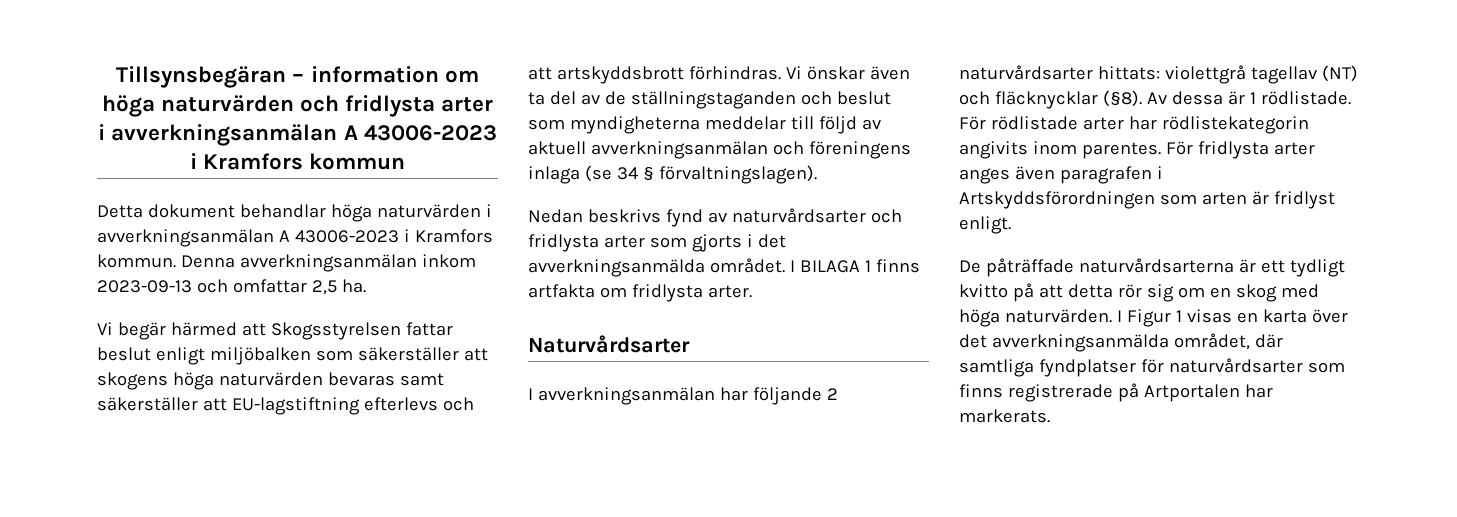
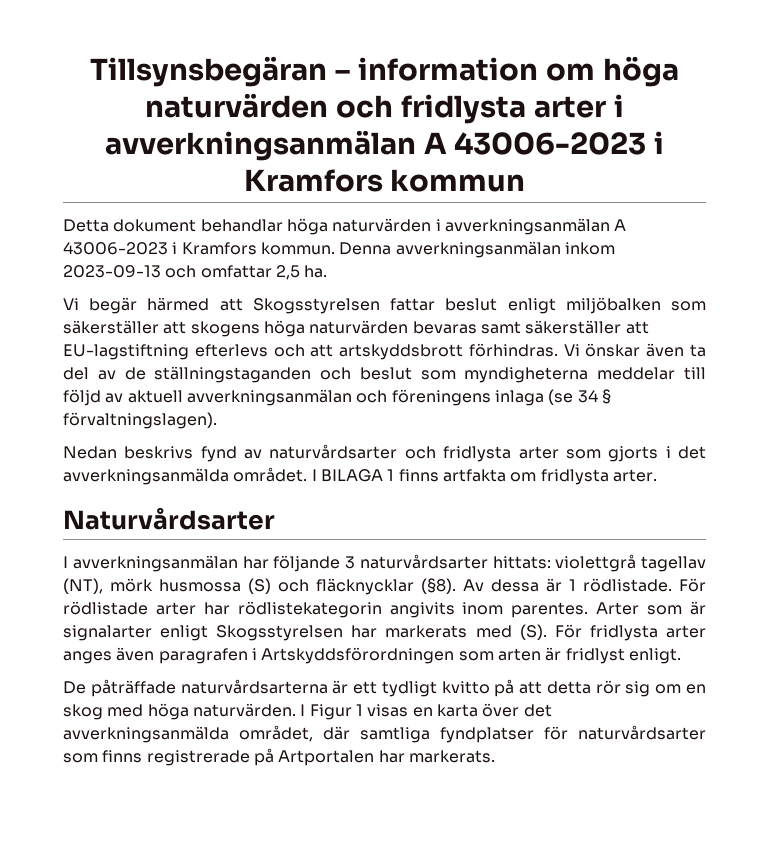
- I avverkningsanmälan har följande 2 naturvårdsarter hittats: violettgrå tagellav (NT) och fläcknycklar (§8).
+ I avverkningsanmälan har följande 3 naturvårdsarter hittats: violettgrå tagellav (NT), mörk husmossa (S) och fläcknycklar (§8).
- För fridlysta arter anges även paragrafen i Artskyddsförordningen som arten är fridlyst enligt.
+ Arter som är signalarter enligt Skogsstyrelsen har markerats med (S). För fridlysta arter anges även paragrafen i Artskyddsförordningen som arten är fridlyst enligt.

